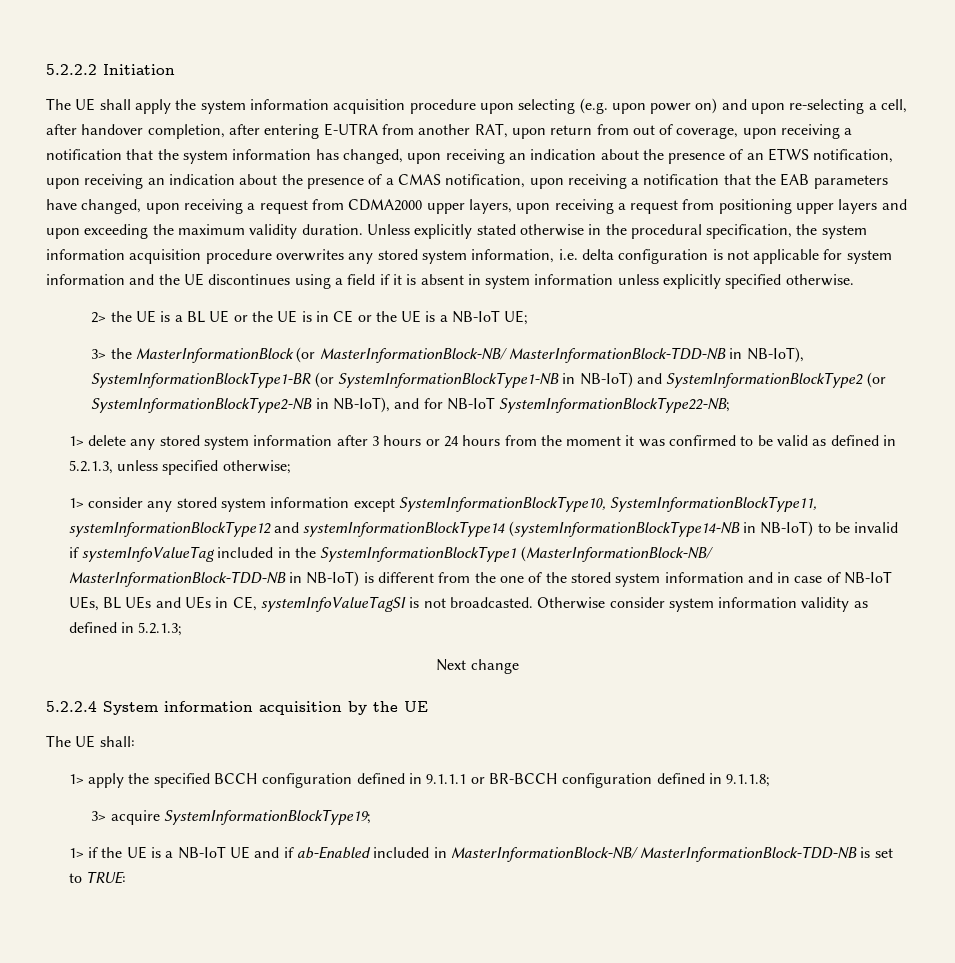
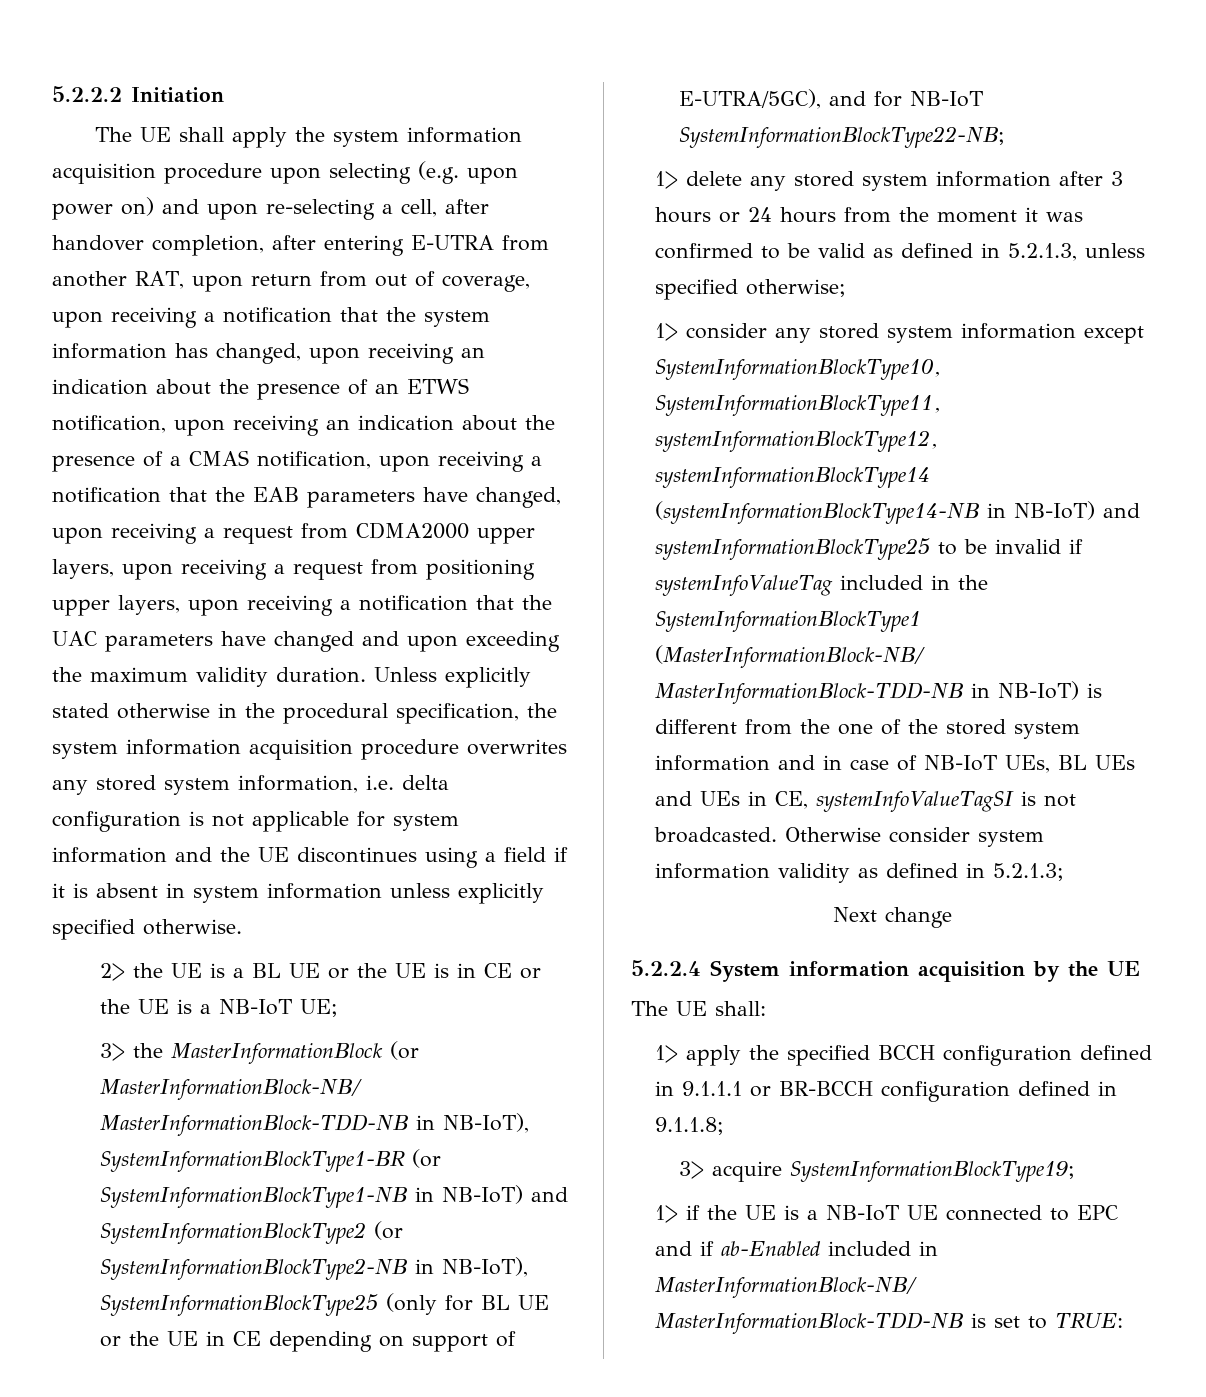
- The UE shall apply the system information acquisition procedure upon selecting (e.g. upon power on) and upon re-selecting a cell, after handover completion, after entering E-UTRA from another RAT, upon return from out of coverage, upon receiving a notification that the system information has changed, upon receiving an indication about the presence of an ETWS notification, upon receiving an indication about the presence of a CMAS notification, upon receiving a notification that the EAB parameters have changed, upon receiving a request from CDMA2000 upper layers, upon receiving a request from positioning upper layers and upon exceeding the maximum validity duration.
+ The UE shall apply the system information acquisition procedure upon selecting (e.g. upon power on) and upon re-selecting a cell, after handover completion, after entering E-UTRA from another RAT, upon return from out of coverage, upon receiving a notification that the system information has changed, upon receiving an indication about the presence of an ETWS notification, upon receiving an indication about the presence of a CMAS notification, upon receiving a notification that the EAB parameters have changed, upon receiving a request from CDMA2000 upper layers, upon receiving a request from positioning upper layers, upon receiving a notification that the UAC parameters have changed and upon exceeding the maximum validity duration.
- 3> the MasterInformationBlock (or MasterInformationBlock-NB/ MasterInformationBlock-TDD-NB in NB-IoT), SystemInformationBlockType1-BR (or SystemInformationBlockType1-NB in NB-IoT) and SystemInformationBlockType2 (or SystemInformationBlockType2-NB in NB-IoT), and for NB-IoT SystemInformationBlockType22-NB;
+ 3> the MasterInformationBlock (or MasterInformationBlock-NB/ MasterInformationBlock-TDD-NB in NB-IoT), SystemInformationBlockType1-BR (or SystemInformationBlockType1-NB in NB-IoT) and SystemInformationBlockType2 (or SystemInformationBlockType2-NB in NB-IoT), SystemInformationBlockType25 (only for BL UE or the UE in CE depending on support of E-UTRA/5GC), and for NB-IoT SystemInformationBlockType22-NB;
- 1> consider any stored system information except SystemInformationBlockType10, SystemInformationBlockType11, systemInformationBlockType12 and systemInformationBlockType14 (systemInformationBlockType14-NB in NB-IoT) to be invalid if systemInfoValueTag included in the SystemInformationBlockType1 (MasterInformationBlock-NB/ MasterInformationBlock-TDD-NB in NB-IoT) is different from the one of the stored system information and in case of NB-IoT UEs, BL UEs and UEs in CE, systemInfoValueTagSI is not broadcasted.
+ 1> consider any stored system information except SystemInformationBlockType10, SystemInformationBlockType11, systemInformationBlockType12, systemInformationBlockType14 (systemInformationBlockType14-NB in NB-IoT) and systemInformationBlockType25 to be invalid if systemInfoValueTag included in the SystemInformationBlockType1 (MasterInformationBlock-NB/ MasterInformationBlock-TDD-NB in NB-IoT) is different from the one of the stored system information and in case of NB-IoT UEs, BL UEs and UEs in CE, systemInfoValueTagSI is not broadcasted.
- 1> if the UE is a NB-IoT UE and if ab-Enabled included in MasterInformationBlock-NB/ MasterInformationBlock-TDD-NB is set to TRUE:
+ 1> if the UE is a NB-IoT UE connected to EPC and if ab-Enabled included in MasterInformationBlock-NB/ MasterInformationBlock-TDD-NB is set to TRUE:

